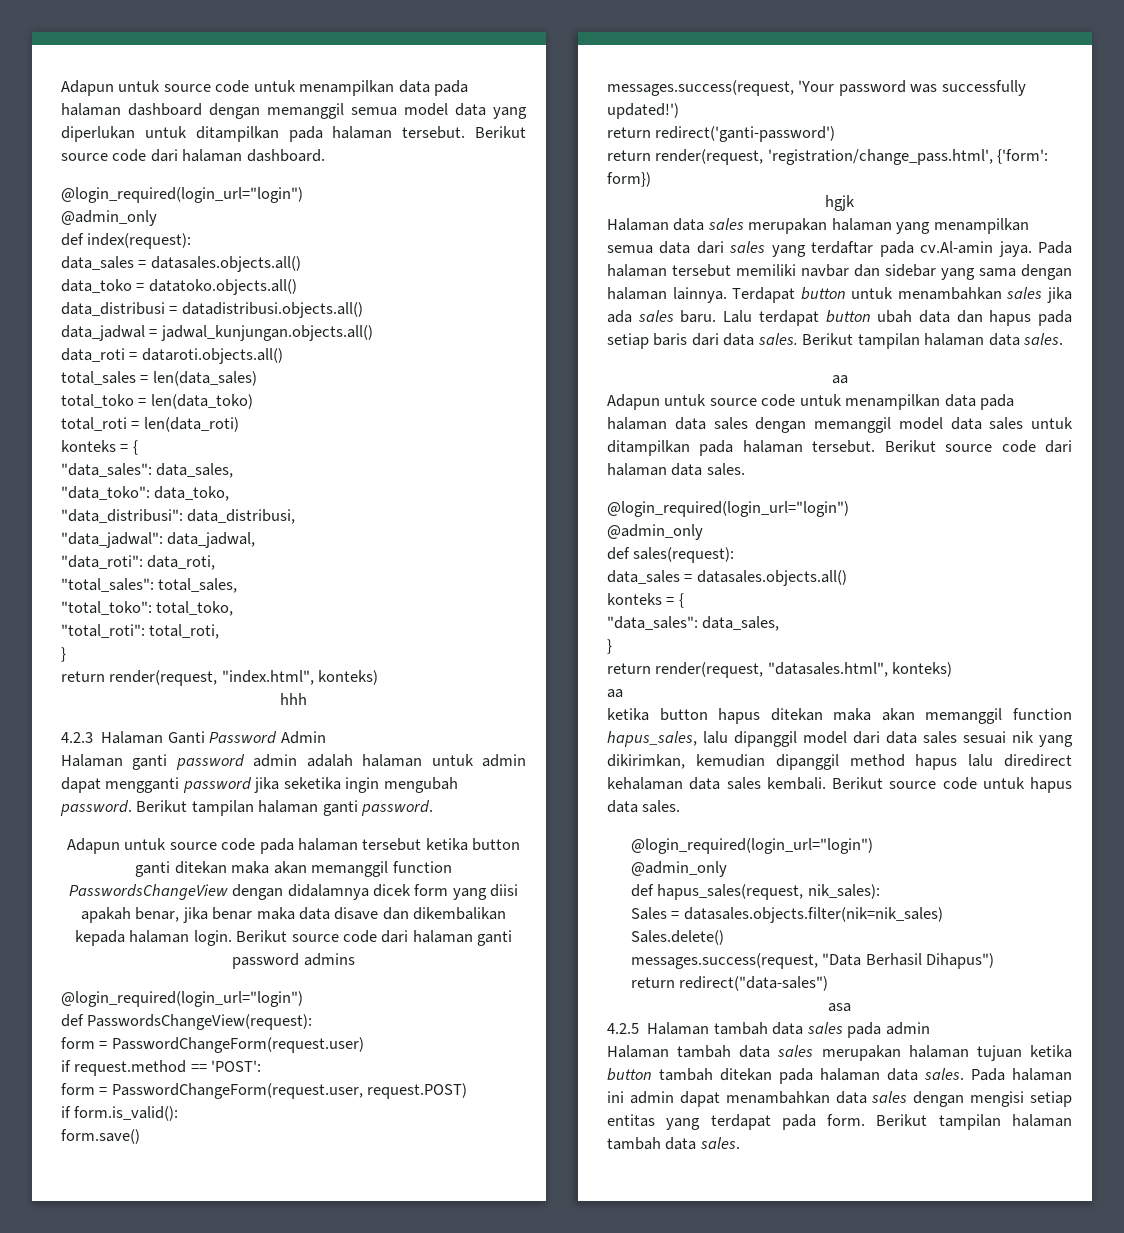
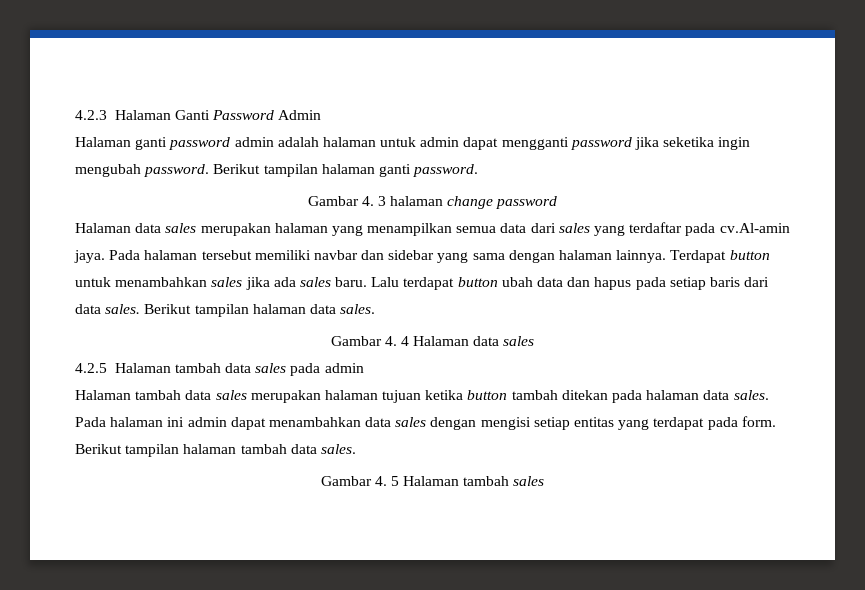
- Adapun untuk source code untuk menampilkan data pada halaman dashboard dengan memanggil semua model data yang diperlukan untuk ditampilkan pada halaman tersebut. Berikut source code dari halaman dashboard.
- @login_required(login_url="login")
- @admin_only
- def index(request):
- data_sales = datasales.objects.all()
- data_toko = datatoko.objects.all()
- data_distribusi = datadistribusi.objects.all()
- data_jadwal = jadwal_kunjungan.objects.all()
- data_roti = dataroti.objects.all()
- total_sales = len(data_sales)
- total_toko = len(data_toko)
- total_roti = len(data_roti)
- konteks = {
- "data_sales": data_sales,
- "data_toko": data_toko,
- "data_distribusi": data_distribusi,
- "data_jadwal": data_jadwal,
- "data_roti": data_roti,
- "total_sales": total_sales,
- "total_toko": total_toko,
- "total_roti": total_roti,
- }
- return render(request, "index.html", konteks)
- hhh
- Adapun untuk source code pada halaman tersebut ketika button ganti ditekan maka akan memanggil function PasswordsChangeView dengan didalamnya dicek form yang diisi apakah benar, jika benar maka data disave dan dikembalikan kepada halaman login. Berikut source code dari halaman ganti password admins
- @login_required(login_url="login")
- def PasswordsChangeView(request):
- form = PasswordChangeForm(request.user)
- if request.method == 'POST':
- form = PasswordChangeForm(request.user, request.POST)
- if form.is_valid():
- form.save()
- messages.success(request, 'Your password was successfully updated!')
- return redirect('ganti-password')
- return render(request, 'registration/change_pass.html', {'form': form})
- hgjk
+ Gambar 4. 3 halaman change password
  Berikut tampilan halaman data sales.
- aa
- Adapun untuk source code untuk menampilkan data pada halaman data sales dengan memanggil model data sales untuk ditampilkan pada halaman tersebut. Berikut source code dari halaman data sales.
- @login_required(login_url="login")
- @admin_only
- def sales(request):
- data_sales = datasales.objects.all()
- konteks = {
- "data_sales": data_sales,
- }
- return render(request, "datasales.html", konteks)
- aa
- ketika button hapus ditekan maka akan memanggil function hapus_sales, lalu dipanggil model dari data sales sesuai nik yang dikirimkan, kemudian dipanggil method hapus lalu diredirect kehalaman data sales kembali. Berikut source code untuk hapus data sales.
- @login_required(login_url="login")
- @admin_only
- def hapus_sales(request, nik_sales):
- Sales = datasales.objects.filter(nik=nik_sales)
- Sales.delete()
- messages.success(request, "Data Berhasil Dihapus")
- return redirect("data-sales")
- asa
+ Gambar 4. 4 Halaman data sales
+ Gambar 4. 5 Halaman tambah sales

